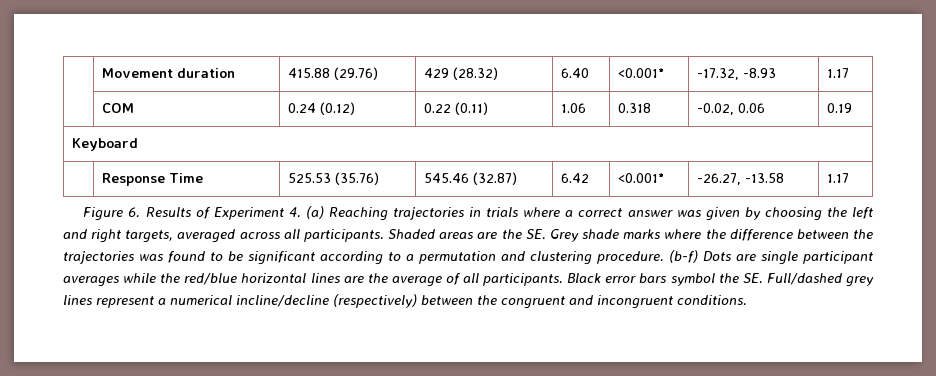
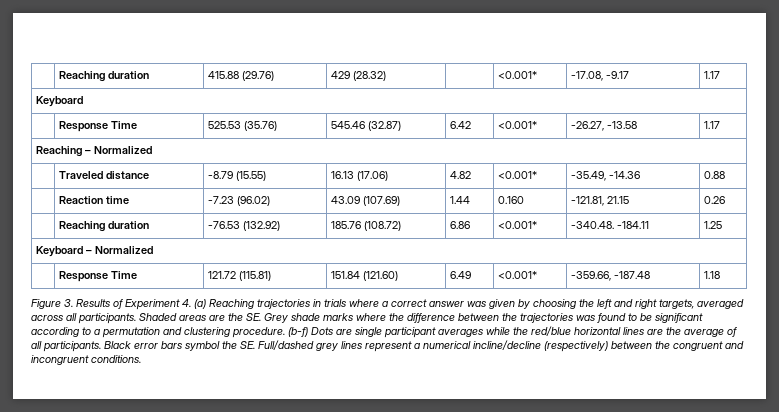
- | Movement duration | 415.88 (29.76) | 429 (28.32) | 6.40 | <0.001* | -17.32, -8.93 | 1.17
- | COM | 0.24 (0.12) | 0.22 (0.11) | 1.06 | 0.318 | -0.02, 0.06 | 0.19
+ | Reaching duration | 415.88 (29.76) | 429 (28.32) | | <0.001* | -17.08, -9.17 | 1.17
+ Reaching – Normalized
+ | Traveled distance | -8.79 (15.55) | 16.13 (17.06) | 4.82 | <0.001* | -35.49, -14.36 | 0.88
+ | Reaction time | -7.23 (96.02) | 43.09 (107.69) | 1.44 | 0.160 | -121.81, 21.15 | 0.26
+ | Reaching duration | -76.53 (132.92) | 185.76 (108.72) | 6.86 | <0.001* | -340.48. -184.11 | 1.25
+ Keyboard – Normalized
+ | Response Time | 121.72 (115.81) | 151.84 (121.60) | 6.49 | <0.001* | -359.66, -187.48 | 1.18
- Figure 6. Results of Experiment 4. (a) Reaching trajectories in trials where a correct answer was given by choosing the left and right targets, averaged across all participants.
+ Figure 3. Results of Experiment 4. (a) Reaching trajectories in trials where a correct answer was given by choosing the left and right targets, averaged across all participants.

